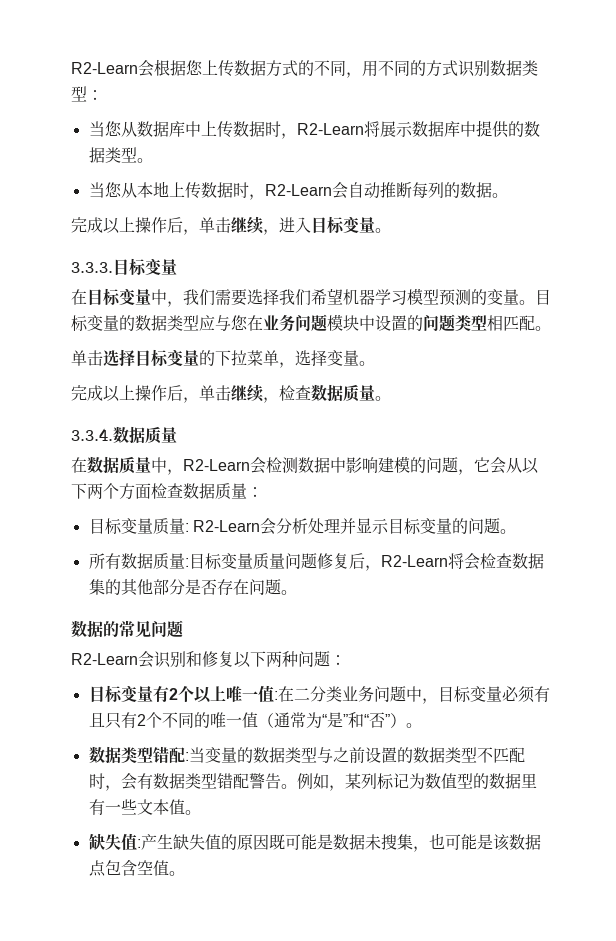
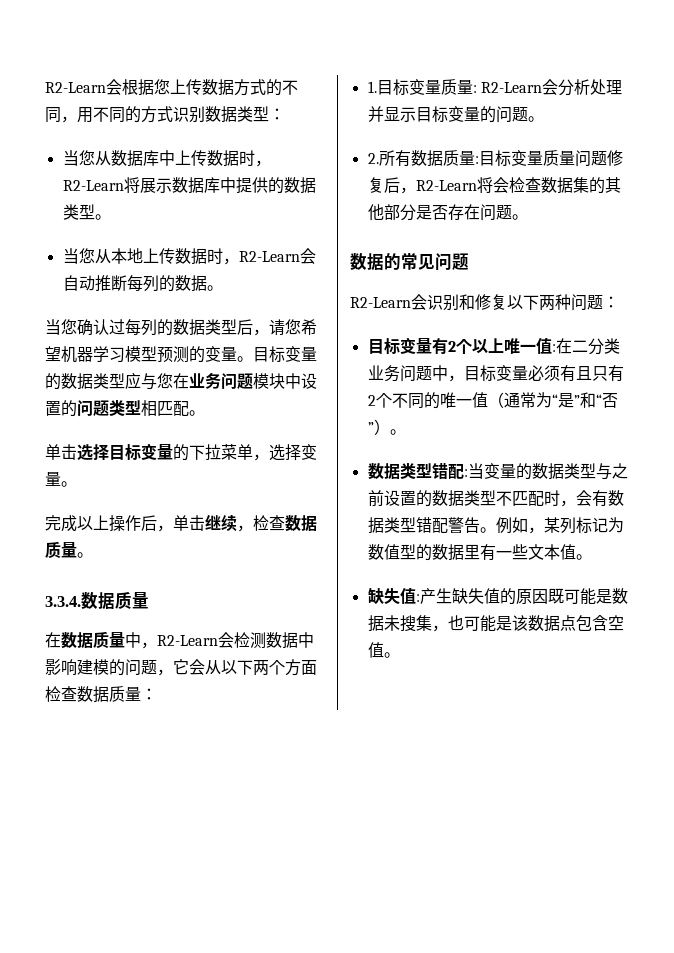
- 完成以上操作后，单击继续，进入目标变量。
- 3.3.3.目标变量
- 在目标变量中，我们需要选择我们希望机器学习模型预测的变量。
+ 当您确认过每列的数据类型后，请您希望机器学习模型预测的变量。
- 目标变量质量: R2-Learn会分析处理并显示目标变量的问题。
+ 1.目标变量质量: R2-Learn会分析处理并显示目标变量的问题。
- 所有数据质量:目标变量质量问题修复后，R2-Learn将会检查数据集的其他部分是否存在问题。
+ 2.所有数据质量:目标变量质量问题修复后，R2-Learn将会检查数据集的其他部分是否存在问题。

